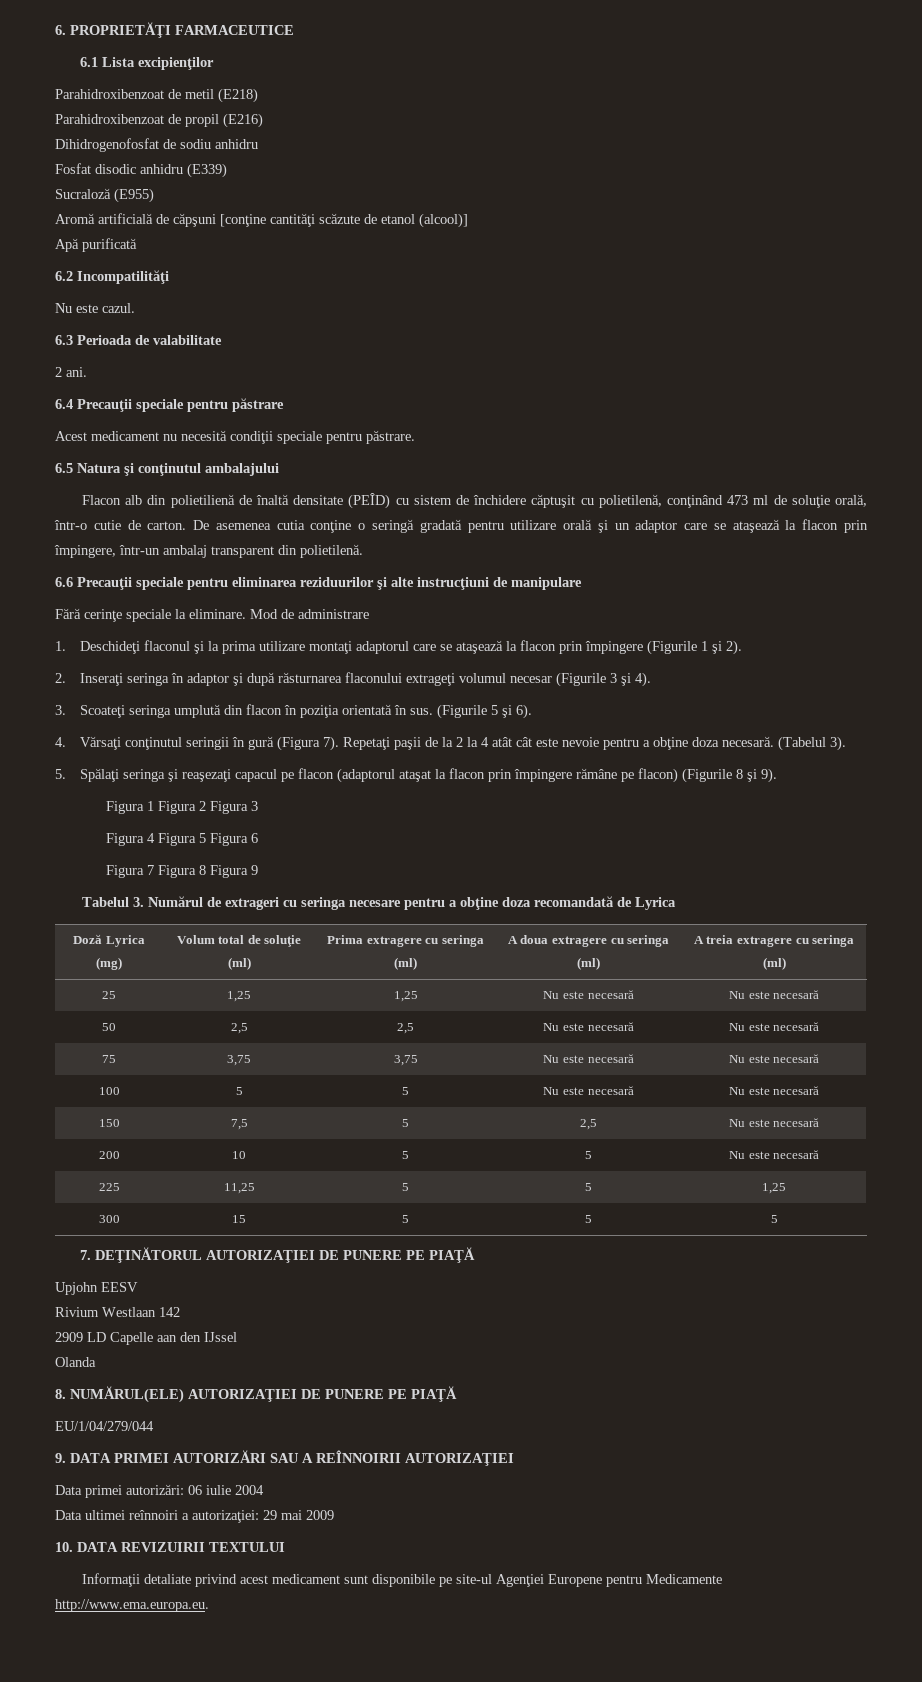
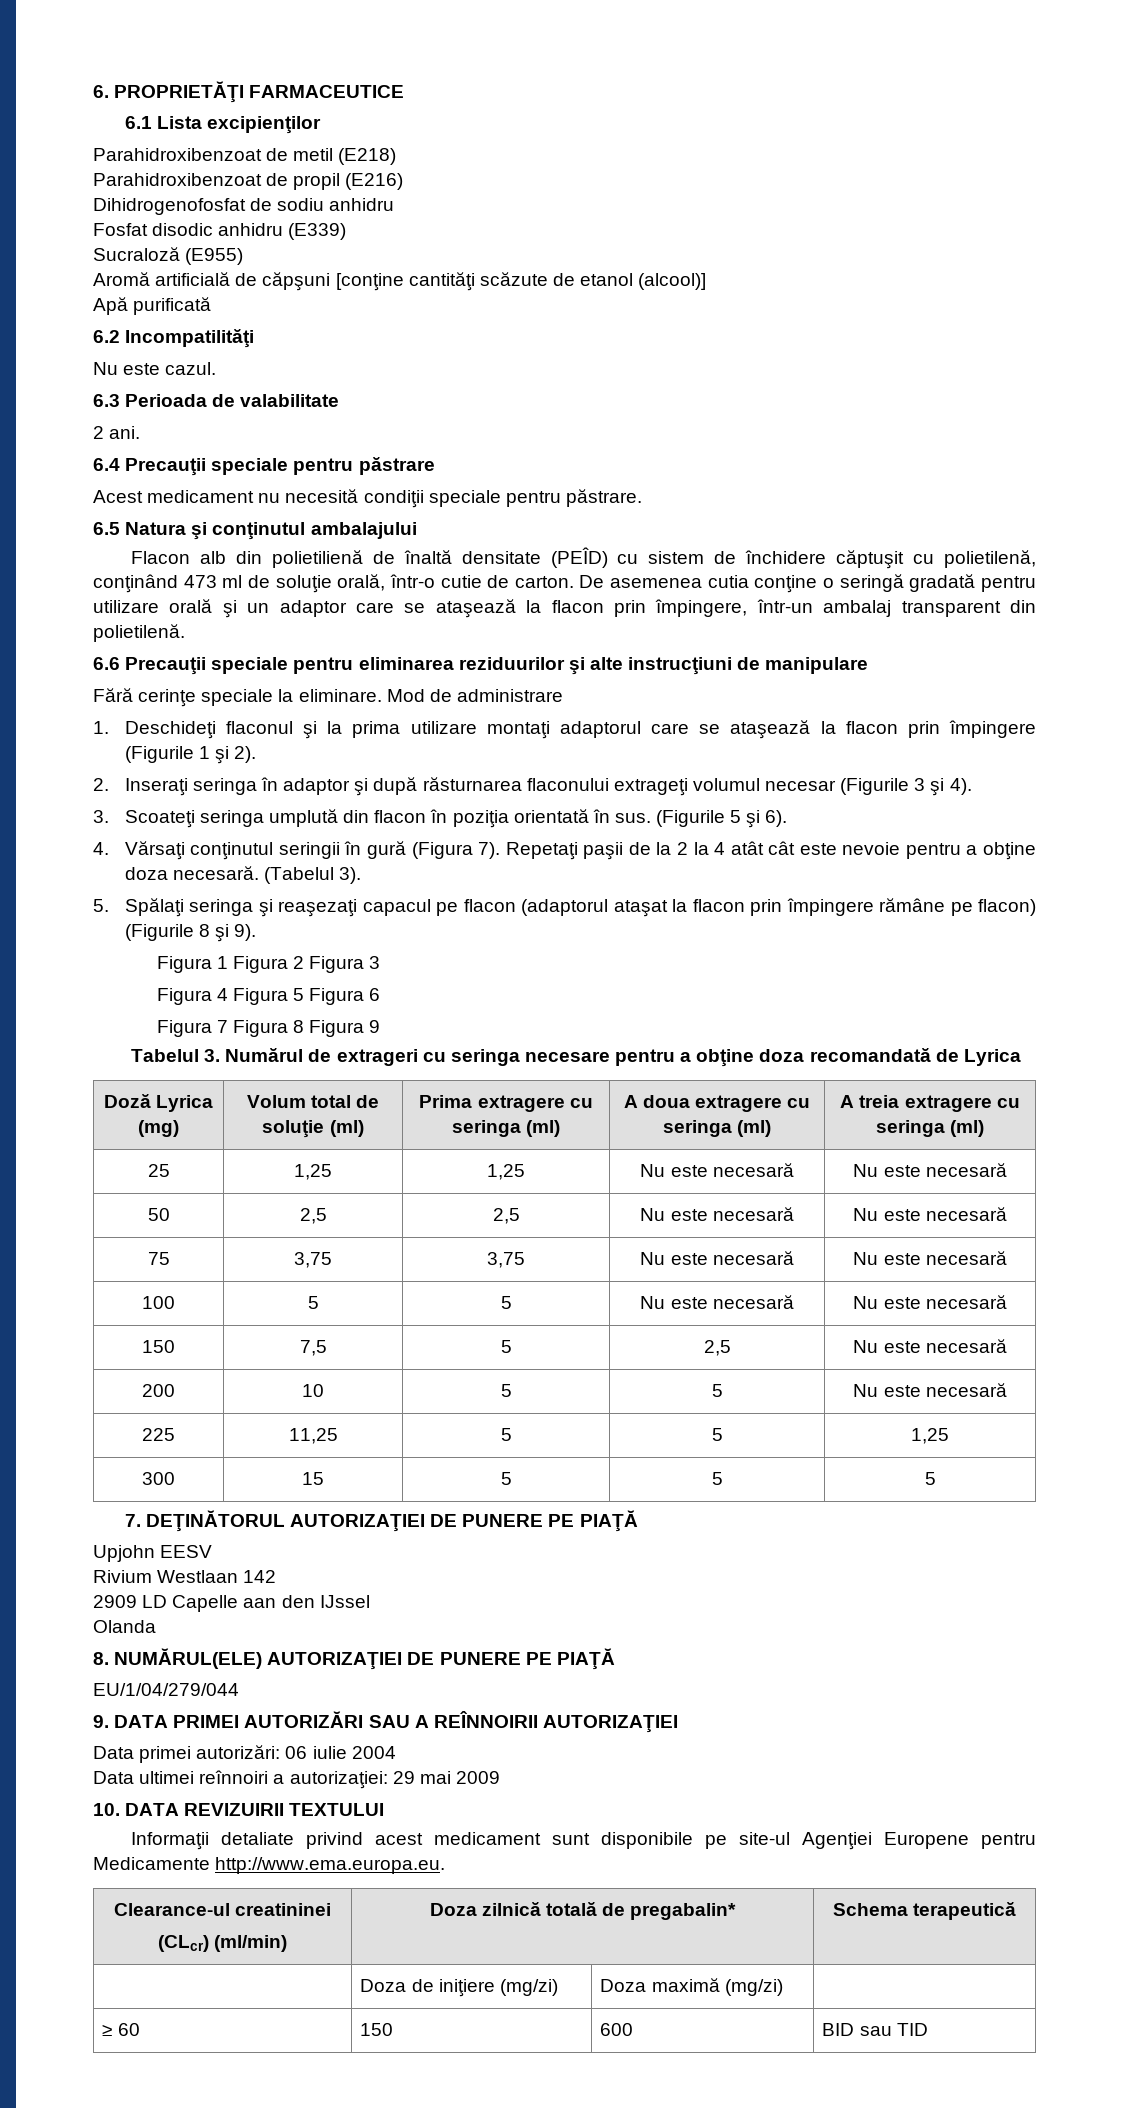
+ Clearance-ul creatininei
+ (CLcr) (ml/min) | Doza zilnică totală de pregabalin* | Schema terapeutică
+ | Doza de iniţiere (mg/zi) | Doza maximă (mg/zi) |
+ ≥ 60 | 150 | 600 | BID sau TID

